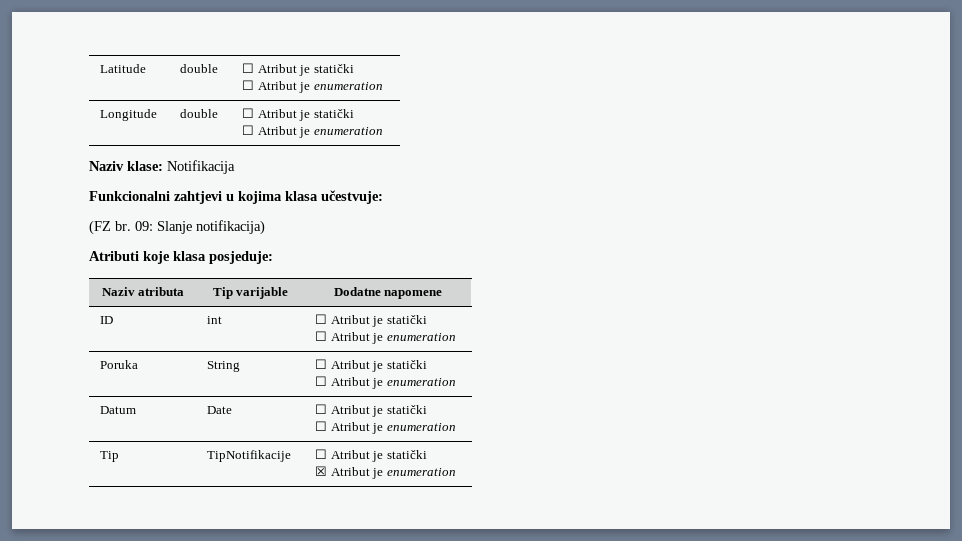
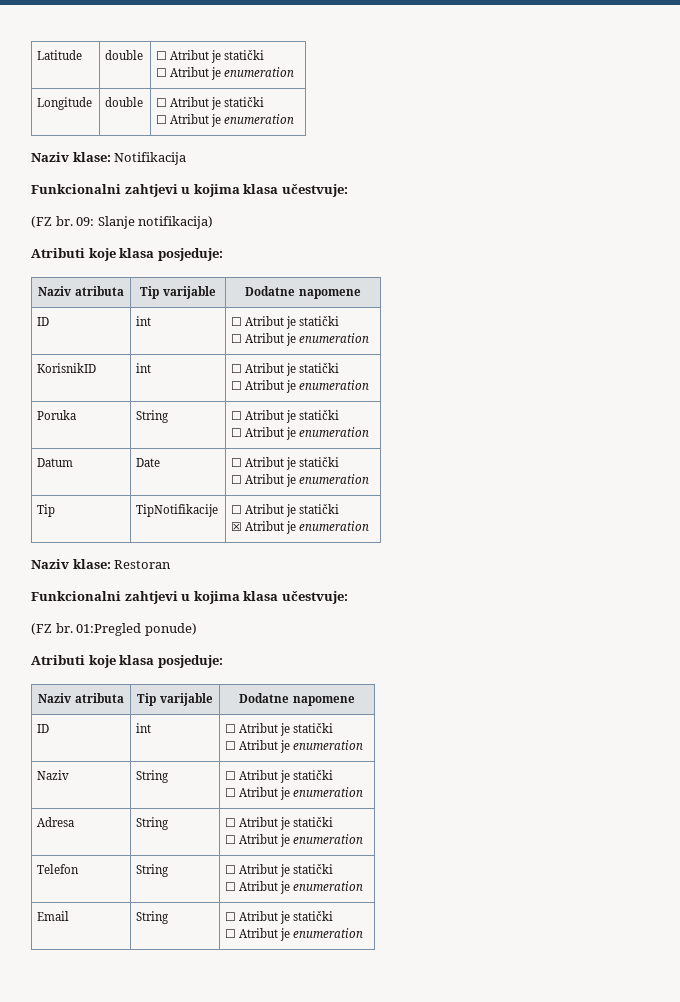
+ KorisnikID | int | ☐ Atribut je statički
+ ☐ Atribut je enumeration
+ Naziv klase: Restoran
+ Funkcionalni zahtjevi u kojima klasa učestvuje:
+ (FZ br. 01:Pregled ponude)
+ Atributi koje klasa posjeduje:
+ Naziv atributa | Tip varijable | Dodatne napomene
+ ID | int | ☐ Atribut je statički
+ ☐ Atribut je enumeration
+ Naziv | String | ☐ Atribut je statički
+ ☐ Atribut je enumeration
+ Adresa | String | ☐ Atribut je statički
+ ☐ Atribut je enumeration
+ Telefon | String | ☐ Atribut je statički
+ ☐ Atribut je enumeration
+ Email | String | ☐ Atribut je statički
+ ☐ Atribut je enumeration

